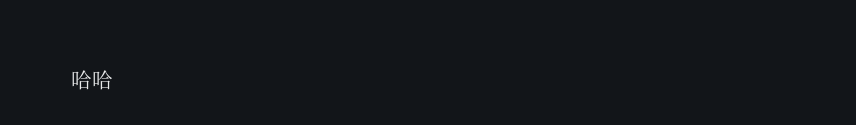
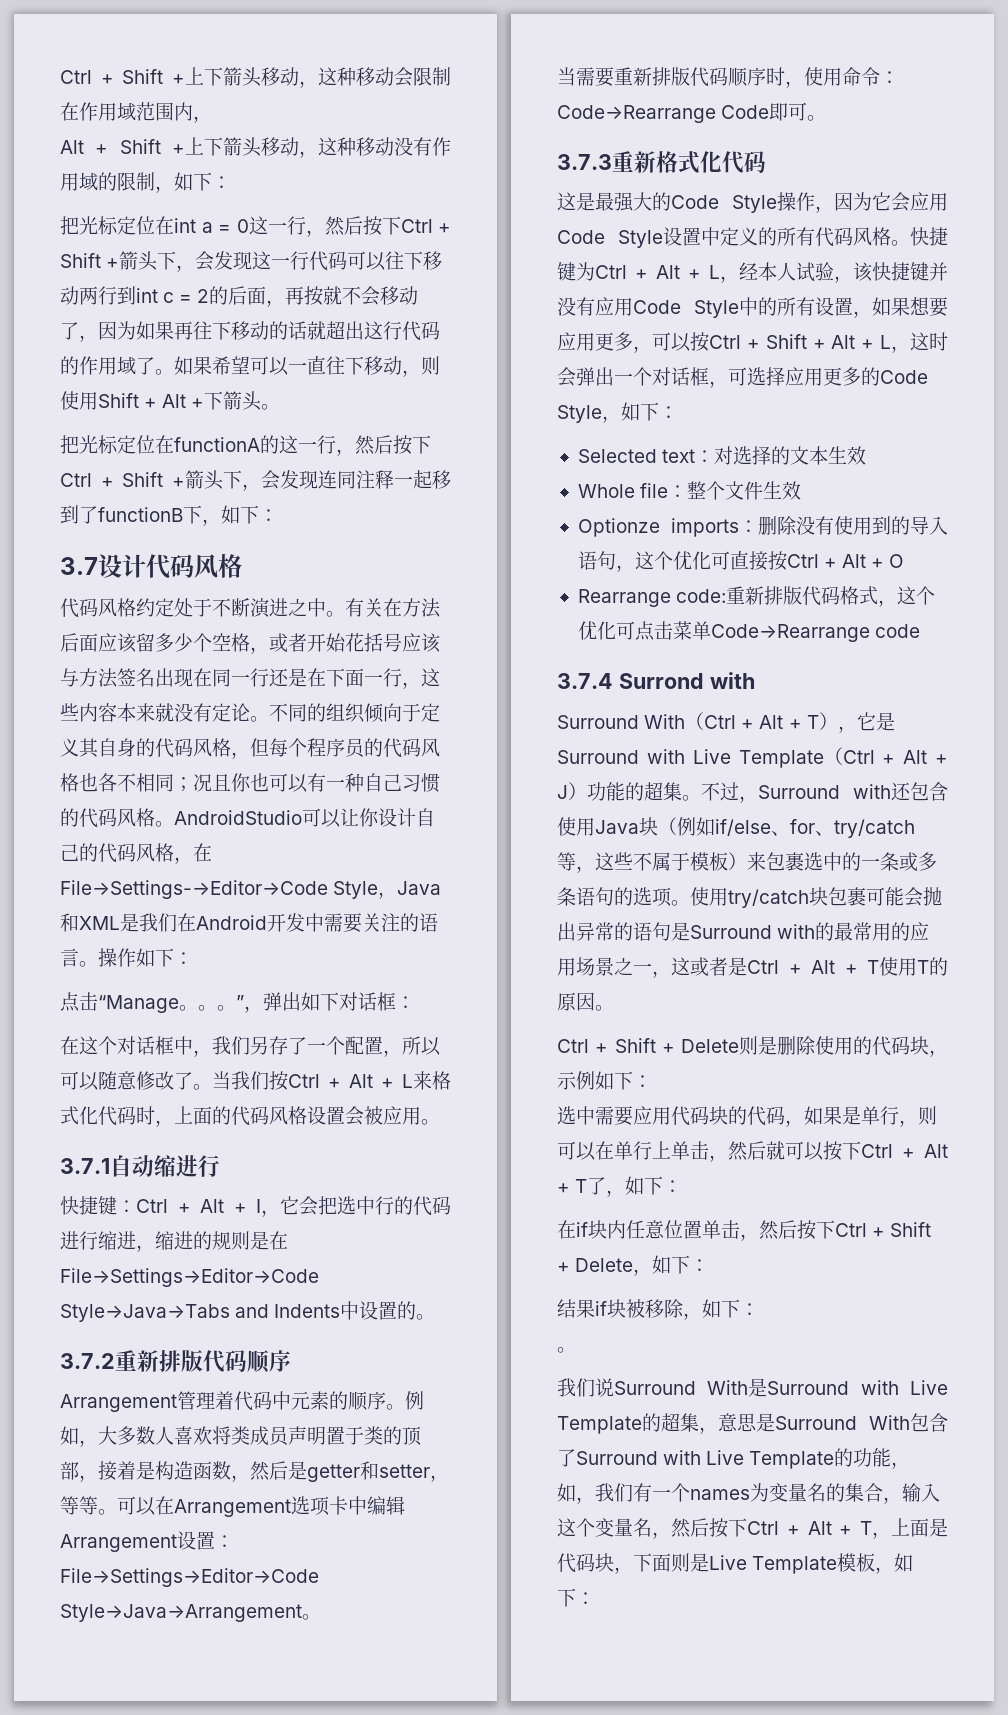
- 哈哈
+ Ctrl + Shift +上下箭头移动，这种移动会限制在作用域范围内，
+ Alt + Shift +上下箭头移动，这种移动没有作用域的限制，如下：
+ 把光标定位在int a = 0这一行，然后按下Ctrl + Shift +箭头下，会发现这一行代码可以往下移动两行到int c = 2的后面，再按就不会移动了，因为如果再往下移动的话就超出这行代码的作用域了。如果希望可以一直往下移动，则使用Shift + Alt +下箭头。
+ 把光标定位在functionA的这一行，然后按下Ctrl + Shift +箭头下，会发现连同注释一起移到了functionB下，如下：
+ 3.7设计代码风格
+ 代码风格约定处于不断演进之中。有关在方法后面应该留多少个空格，或者开始花括号应该与方法签名出现在同一行还是在下面一行，这些内容本来就没有定论。不同的组织倾向于定义其自身的代码风格，但每个程序员的代码风格也各不相同；况且你也可以有一种自己习惯的代码风格。AndroidStudio可以让你设计自己的代码风格，在File→Settings-→Editor→Code Style，Java和XML是我们在Android开发中需要关注的语言。操作如下：
+ 点击“Manage。。。”，弹出如下对话框：
+ 在这个对话框中，我们另存了一个配置，所以可以随意修改了。当我们按Ctrl + Alt + L来格式化代码时，上面的代码风格设置会被应用。
+ 3.7.1自动缩进行
+ 快捷键：Ctrl + Alt + I，它会把选中行的代码进行缩进，缩进的规则是在File→Settings→Editor→Code Style→Java→Tabs and Indents中设置的。
+ 3.7.2重新排版代码顺序
+ Arrangement管理着代码中元素的顺序。例如，大多数人喜欢将类成员声明置于类的顶部，接着是构造函数，然后是getter和setter，等等。可以在Arrangement选项卡中编辑Arrangement设置：File→Settings→Editor→Code Style→Java→Arrangement。
+ 当需要重新排版代码顺序时，使用命令：Code→Rearrange Code即可。
+ 3.7.3重新格式化代码
+ 这是最强大的Code Style操作，因为它会应用Code Style设置中定义的所有代码风格。快捷键为Ctrl + Alt + L，经本人试验，该快捷键并没有应用Code Style中的所有设置，如果想要应用更多，可以按Ctrl + Shift + Alt + L，这时会弹出一个对话框，可选择应用更多的Code Style，如下：
+ Selected text：对选择的文本生效
+ Whole file：整个文件生效
+ Optionze imports：删除没有使用到的导入语句，这个优化可直接按Ctrl + Alt + O
+ Rearrange code:重新排版代码格式，这个优化可点击菜单Code→Rearrange code
+ 3.7.4 Surrond with
+ Surround With（Ctrl + Alt + T），它是Surround with Live Template（Ctrl + Alt + J）功能的超集。不过，Surround with还包含使用Java块（例如if/else、for、try/catch等，这些不属于模板）来包裹选中的一条或多条语句的选项。使用try/catch块包裹可能会抛出异常的语句是Surround with的最常用的应用场景之一，这或者是Ctrl + Alt + T使用T的原因。
+ Ctrl + Shift + Delete则是删除使用的代码块，示例如下：
+ 选中需要应用代码块的代码，如果是单行，则可以在单行上单击，然后就可以按下Ctrl + Alt + T了，如下：
+ 在if块内任意位置单击，然后按下Ctrl + Shift + Delete，如下：
+ 结果if块被移除，如下：
+ 。
+ 我们说Surround With是Surround with Live Template的超集，意思是Surround With包含了Surround with Live Template的功能，如，我们有一个names为变量名的集合，输入这个变量名，然后按下Ctrl + Alt + T，上面是代码块，下面则是Live Template模板，如下：

